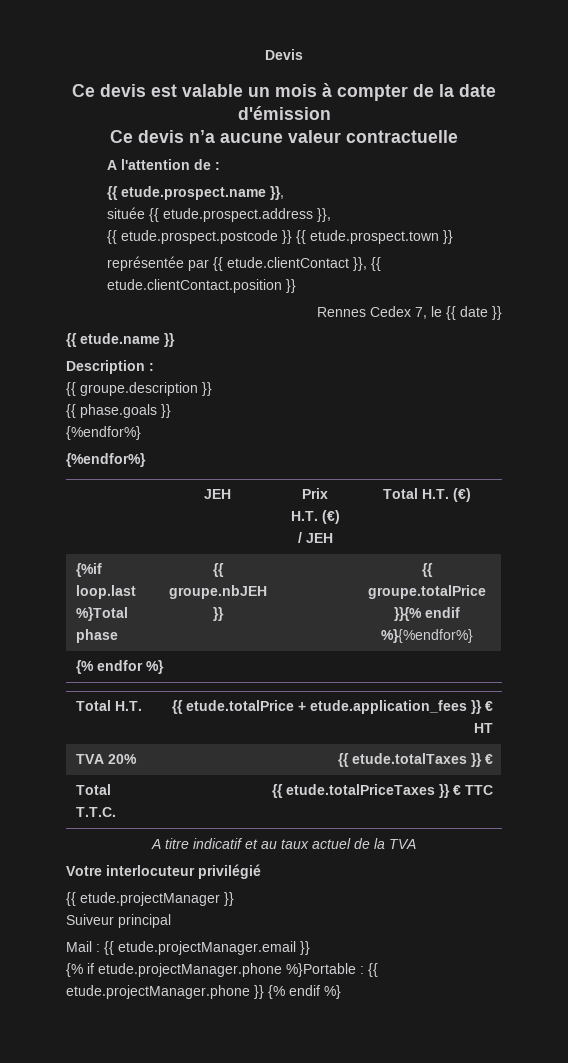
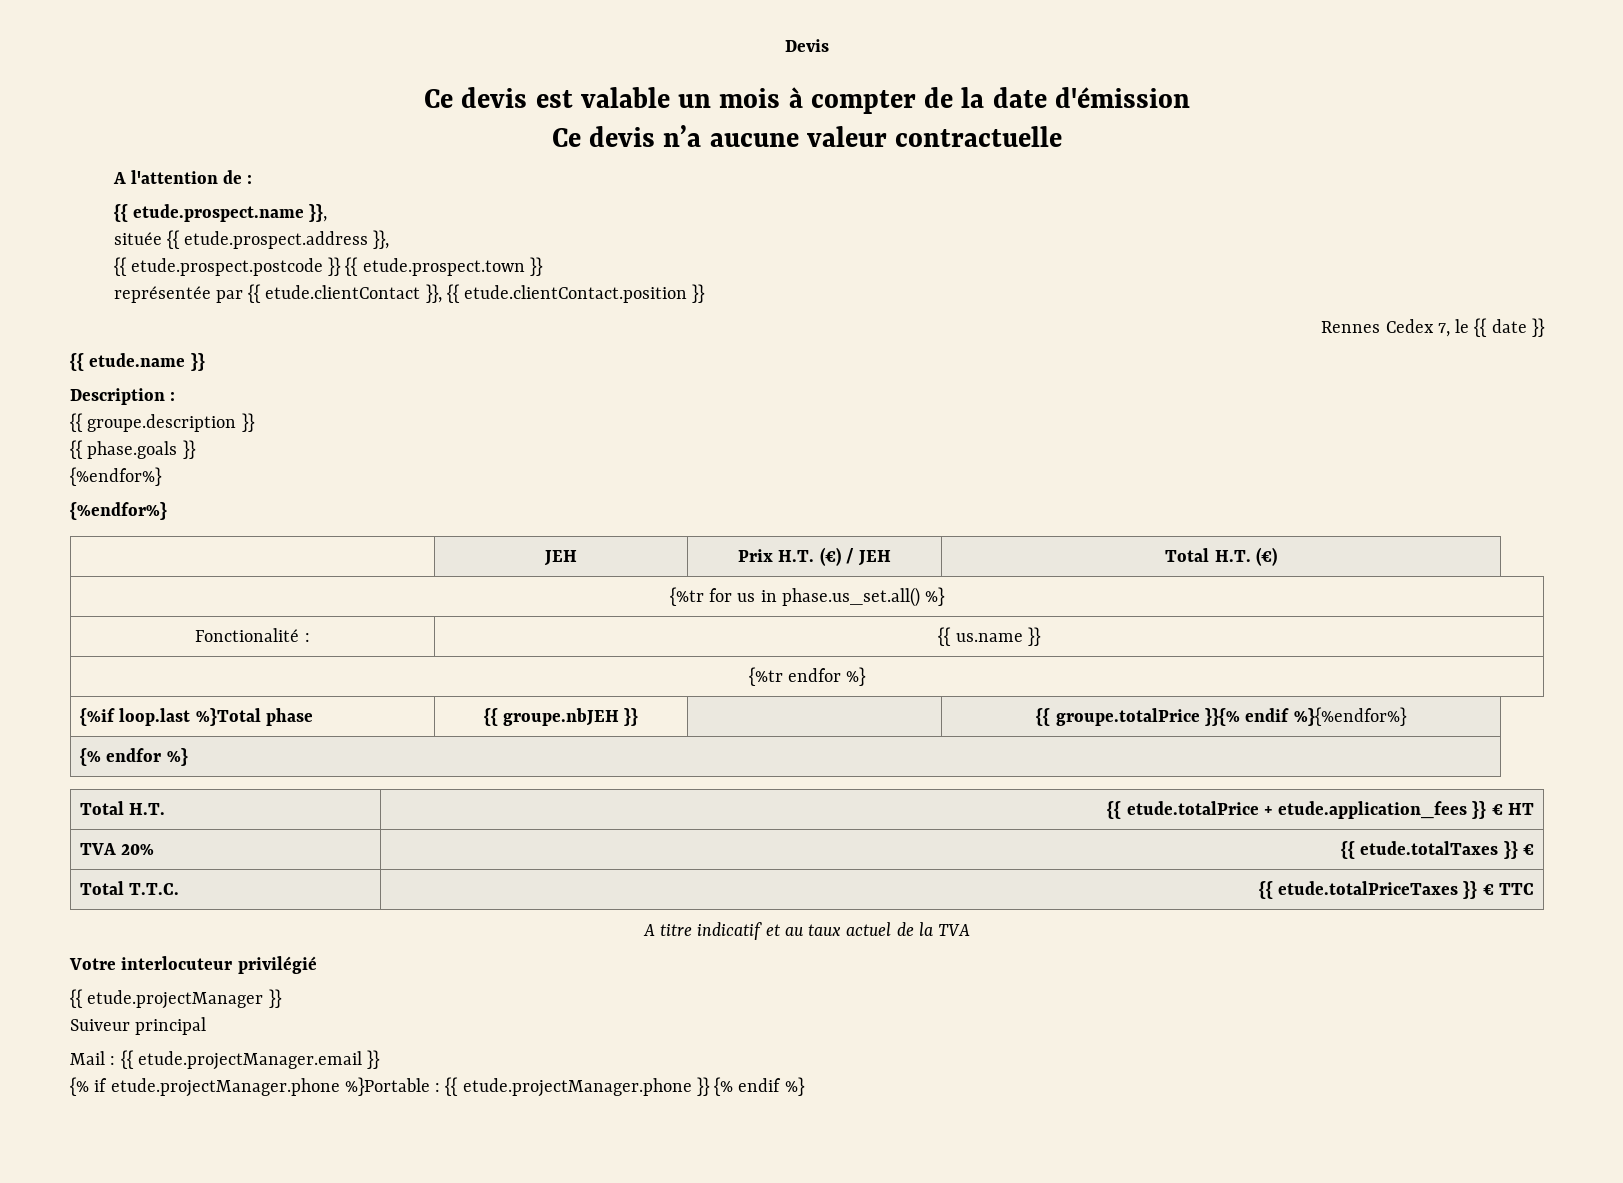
+ {%tr for us in phase.us_set.all() %}
+ Fonctionalité : | {{ us.name }}
+ {%tr endfor %}

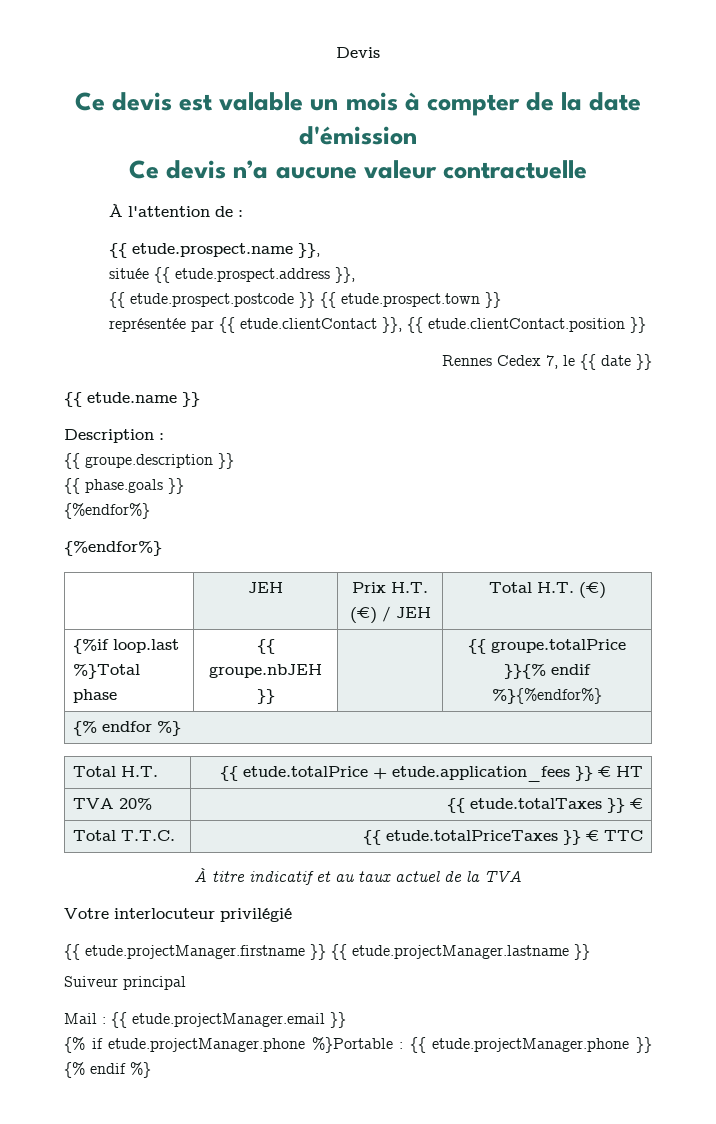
- A l'attention de :
+ À l'attention de :
- {%tr for us in phase.us_set.all() %}
- Fonctionalité : | {{ us.name }}
- {%tr endfor %}
- A titre indicatif et au taux actuel de la TVA
+ À titre indicatif et au taux actuel de la TVA
- {{ etude.projectManager }}
+ {{ etude.projectManager.firstname }} {{ etude.projectManager.lastname }}

